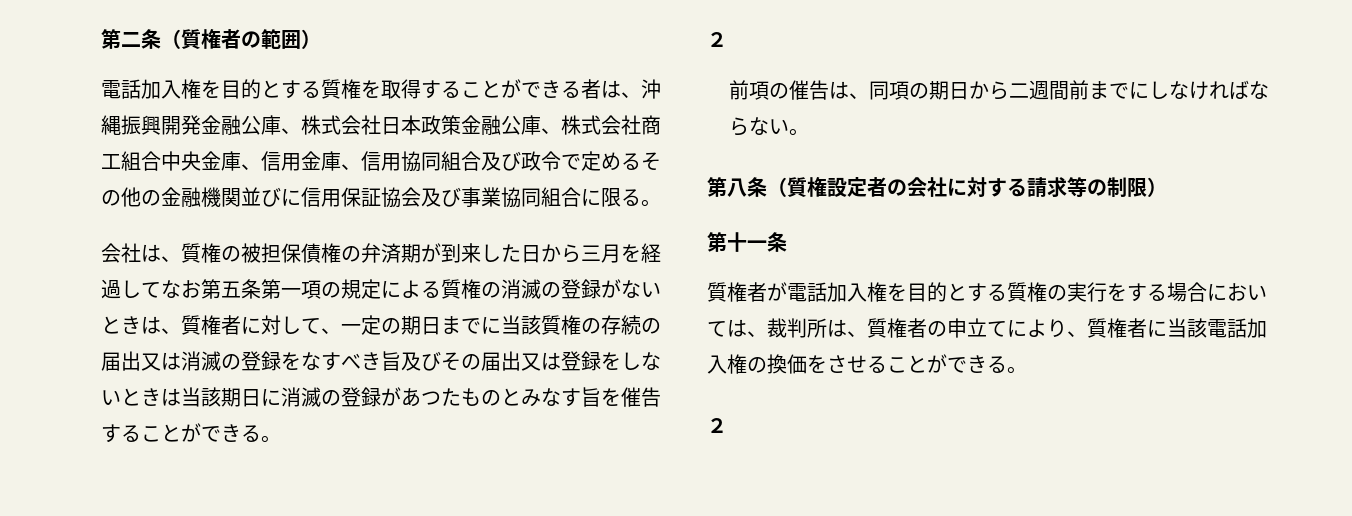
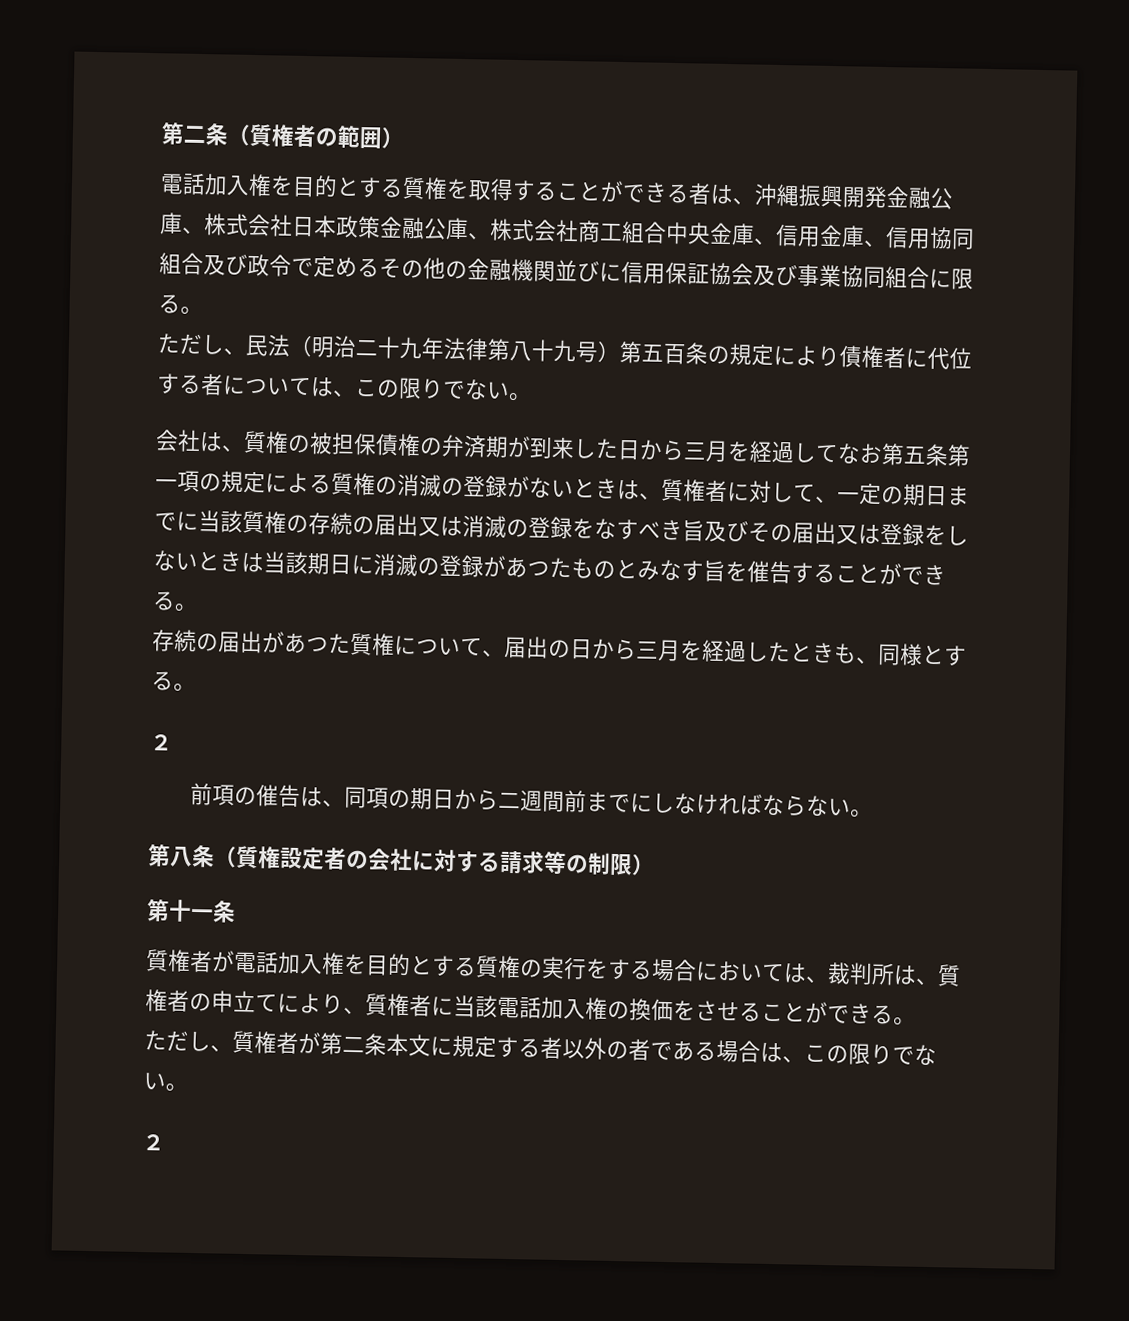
+ ただし、民法（明治二十九年法律第八十九号）第五百条の規定により債権者に代位する者については、この限りでない。
+ 存続の届出があつた質権について、届出の日から三月を経過したときも、同様とする。
+ ただし、質権者が第二条本文に規定する者以外の者である場合は、この限りでない。

